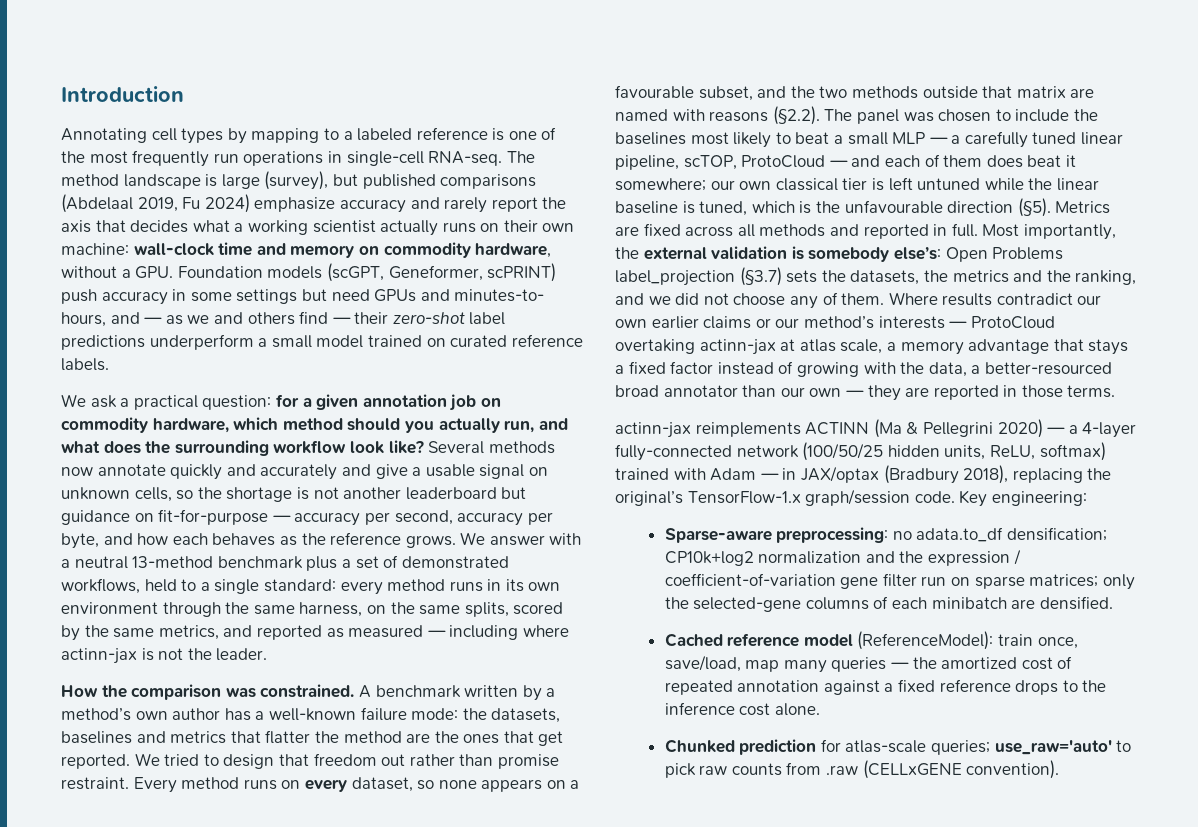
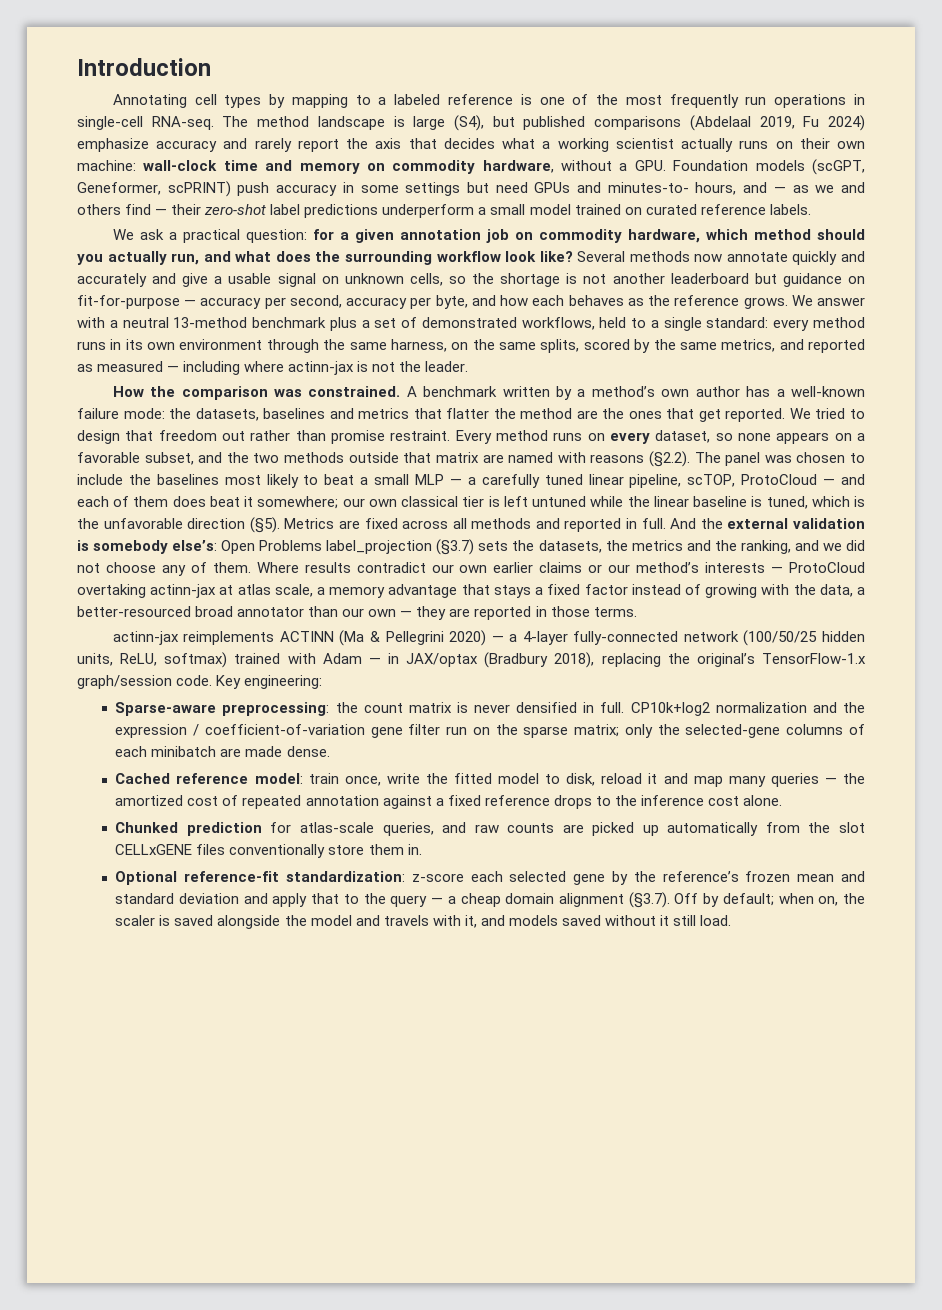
- The method landscape is large (survey), but published comparisons (Abdelaal 2019, Fu 2024) emphasize accuracy and rarely report the axis that decides what a working scientist actually runs on their own machine:
+ The method landscape is large (S4), but published comparisons (Abdelaal 2019, Fu 2024) emphasize accuracy and rarely report the axis that decides what a working scientist actually runs on their own machine:
- Every method runs on every dataset, so none appears on a favourable subset, and the two methods outside that matrix are named with reasons (§2.2). The panel was chosen to include the baselines most likely to beat a small MLP — a carefully tuned linear pipeline, scTOP, ProtoCloud — and each of them does beat it somewhere;
+ Every method runs on every dataset, so none appears on a favorable subset, and the two methods outside that matrix are named with reasons (§2.2). The panel was chosen to include the baselines most likely to beat a small MLP — a carefully tuned linear pipeline, scTOP, ProtoCloud — and each of them does beat it somewhere;
- our own classical tier is left untuned while the linear baseline is tuned, which is the unfavourable direction (§5).
+ our own classical tier is left untuned while the linear baseline is tuned, which is the unfavorable direction (§5).
- Most importantly, the external validation is somebody else’s: Open Problems label_projection (§3.7) sets the datasets, the metrics and the ranking, and we did not choose any of them.
+ And the external validation is somebody else’s: Open Problems label_projection (§3.7) sets the datasets, the metrics and the ranking, and we did not choose any of them.
- Sparse-aware preprocessing: no adata.to_df densification; CP10k+log2 normalization and the expression / coefficient-of-variation gene filter run on sparse matrices; only the selected-gene columns of each minibatch are densified.
+ Sparse-aware preprocessing: the count matrix is never densified in full. CP10k+log2 normalization and the expression / coefficient-of-variation gene filter run on the sparse matrix; only the selected-gene columns of each minibatch are made dense.
- Cached reference model (ReferenceModel): train once, save/load, map many queries — the amortized cost of repeated annotation against a fixed reference drops to the inference cost alone.
+ Cached reference model: train once, write the fitted model to disk, reload it and map many queries — the amortized cost of repeated annotation against a fixed reference drops to the inference cost alone.
- Chunked prediction for atlas-scale queries; use_raw='auto' to pick raw counts from .raw (CELLxGENE convention).
+ Chunked prediction for atlas-scale queries, and raw counts are picked up automatically from the slot CELLxGENE files conventionally store them in.
+ Optional reference-fit standardization: z-score each selected gene by the reference’s frozen mean and standard deviation and apply that to the query — a cheap domain alignment (§3.7). Off by default; when on, the scaler is saved alongside the model and travels with it, and models saved without it still load.

